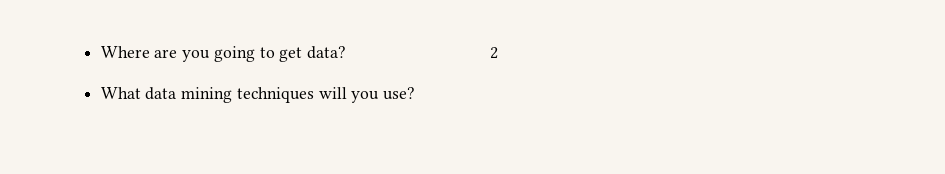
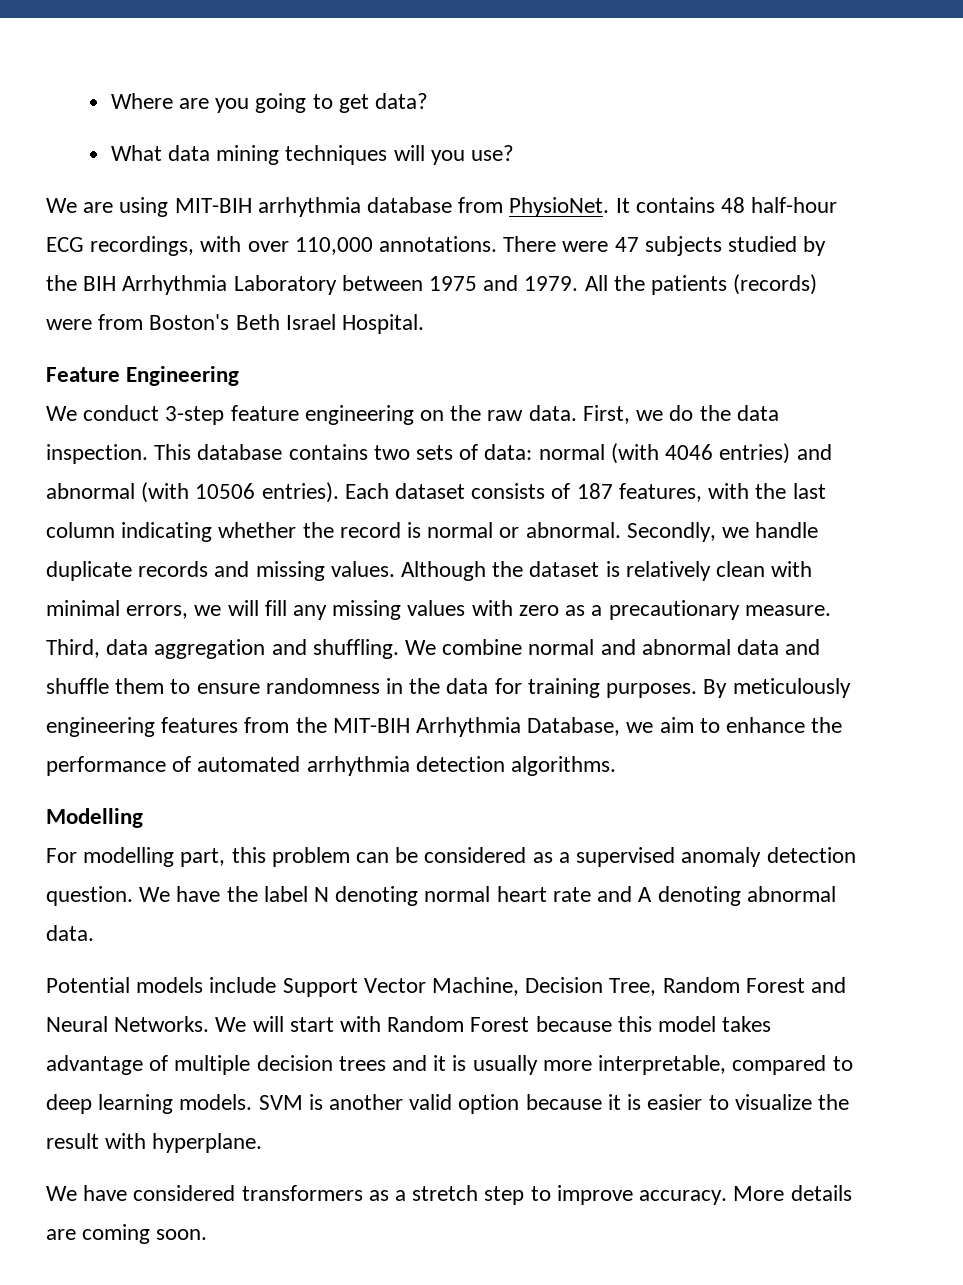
- 2
+ We are using MIT-BIH arrhythmia database from PhysioNet. It contains 48 half-hour ECG recordings, with over 110,000 annotations. There were 47 subjects studied by the BIH Arrhythmia Laboratory between 1975 and 1979. All the patients (records) were from Boston's Beth Israel Hospital.
+ Feature Engineering
+ We conduct 3-step feature engineering on the raw data. First, we do the data inspection. This database contains two sets of data: normal (with 4046 entries) and abnormal (with 10506 entries). Each dataset consists of 187 features, with the last column indicating whether the record is normal or abnormal. Secondly, we handle duplicate records and missing values. Although the dataset is relatively clean with minimal errors, we will fill any missing values with zero as a precautionary measure. Third, data aggregation and shuffling. We combine normal and abnormal data and shuffle them to ensure randomness in the data for training purposes. By meticulously engineering features from the MIT-BIH Arrhythmia Database, we aim to enhance the performance of automated arrhythmia detection algorithms.
+ Modelling
+ For modelling part, this problem can be considered as a supervised anomaly detection question. We have the label N denoting normal heart rate and A denoting abnormal data.
+ Potential models include Support Vector Machine, Decision Tree, Random Forest and Neural Networks. We will start with Random Forest because this model takes advantage of multiple decision trees and it is usually more interpretable, compared to deep learning models. SVM is another valid option because it is easier to visualize the result with hyperplane.
+ We have considered transformers as a stretch step to improve accuracy. More details are coming soon.

